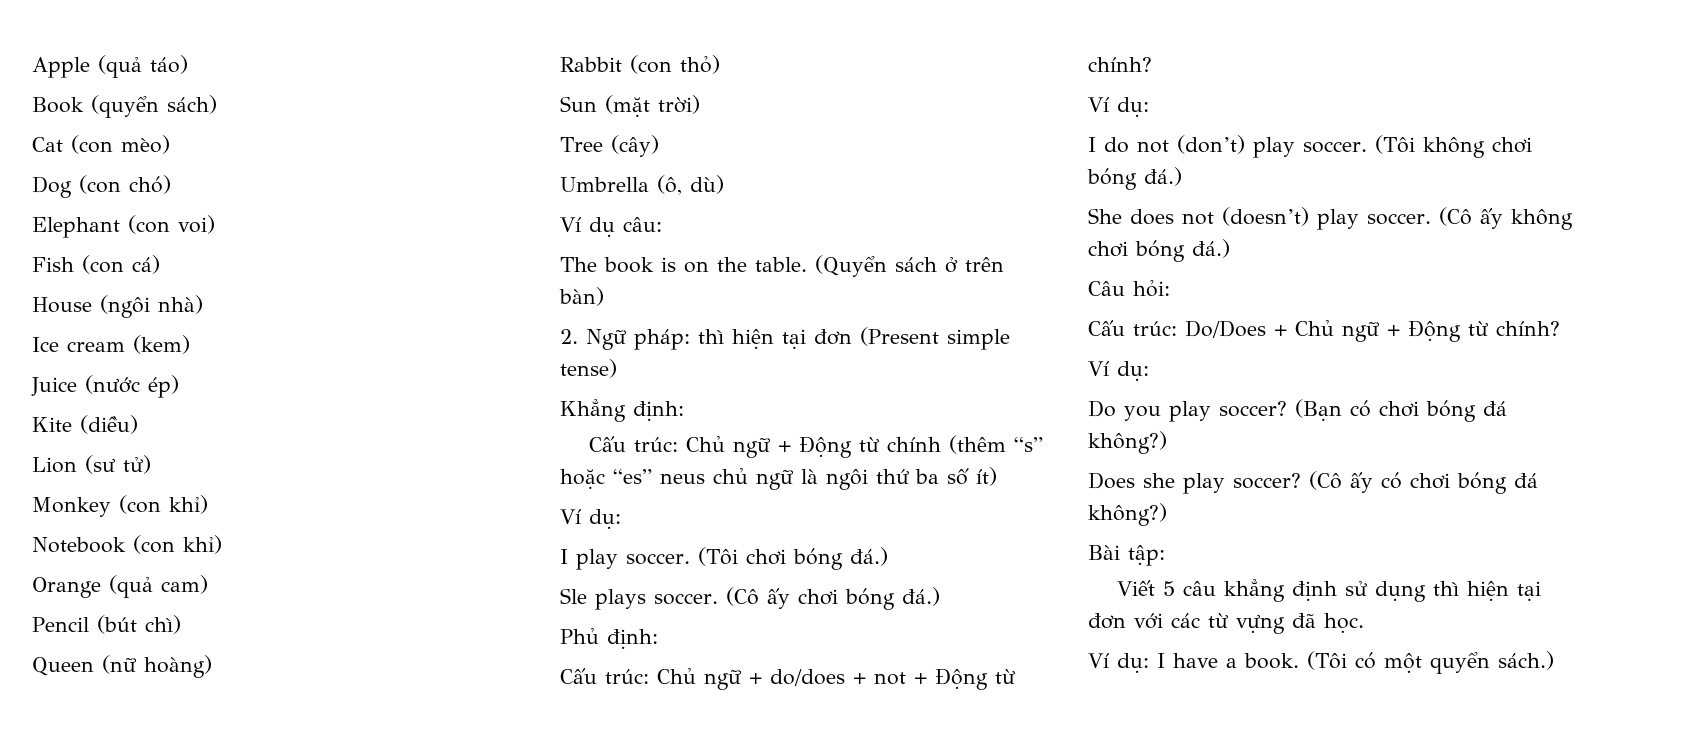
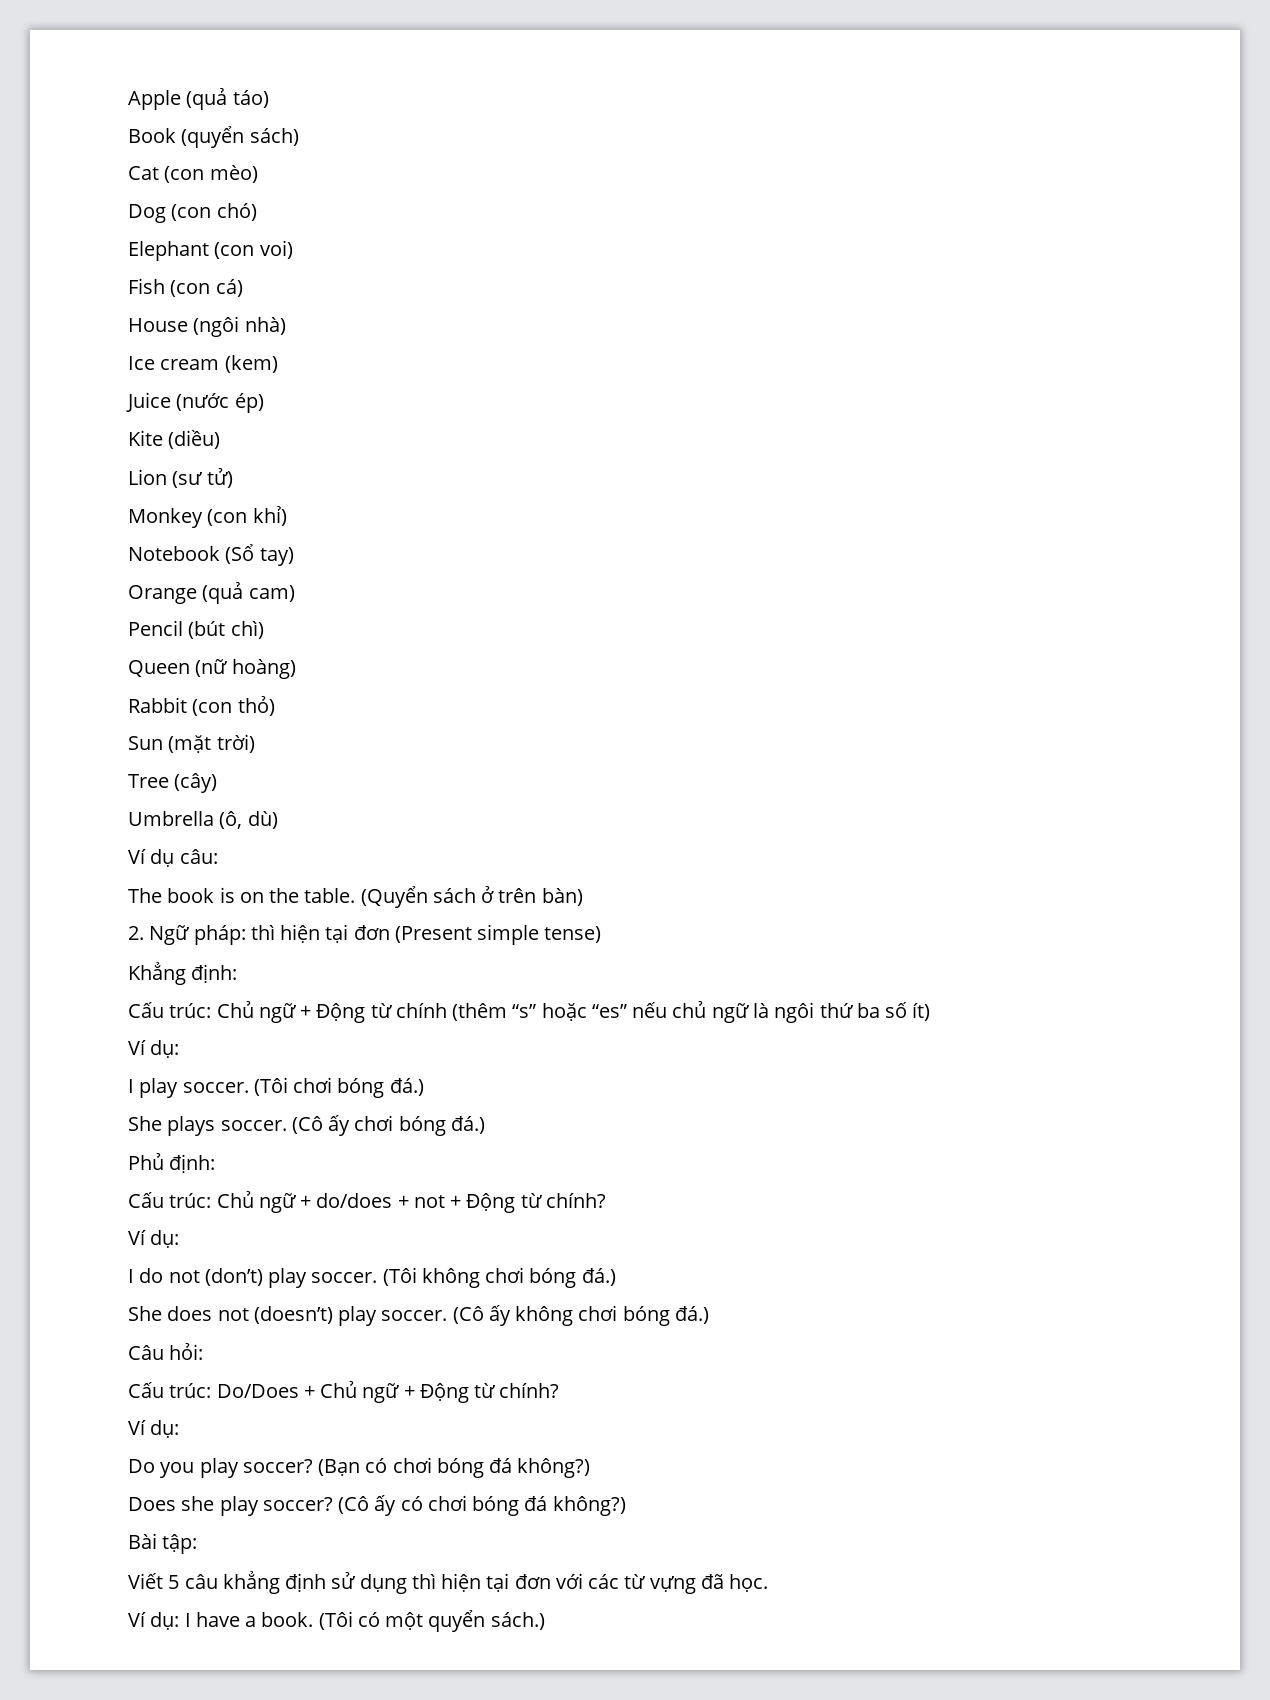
- Notebook (con khỉ)
+ Notebook (Sổ tay)
- Cấu trúc: Chủ ngữ + Động từ chính (thêm “s” hoặc “es” neus chủ ngữ là ngôi thứ ba số ít)
+ Cấu trúc: Chủ ngữ + Động từ chính (thêm “s” hoặc “es” nếu chủ ngữ là ngôi thứ ba số ít)
- Sle plays soccer.
+ She plays soccer.

